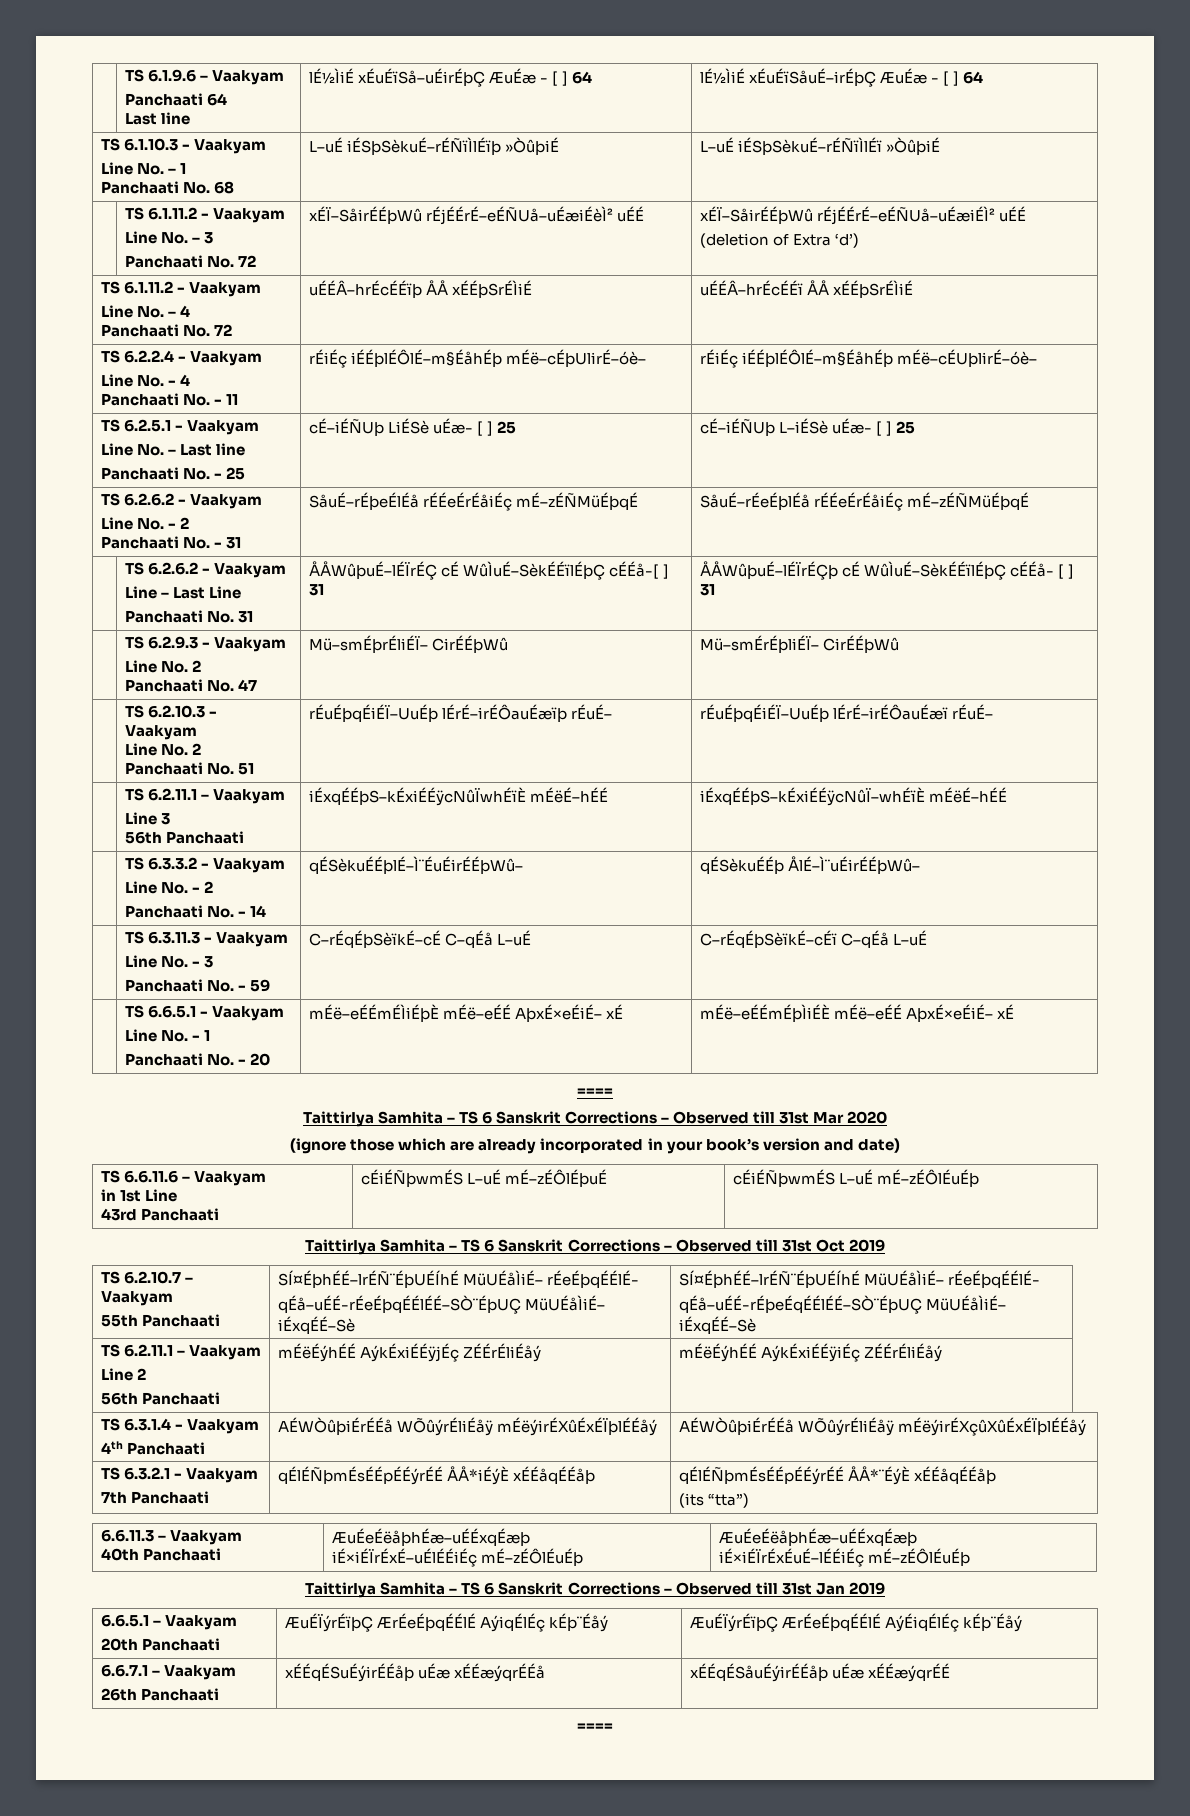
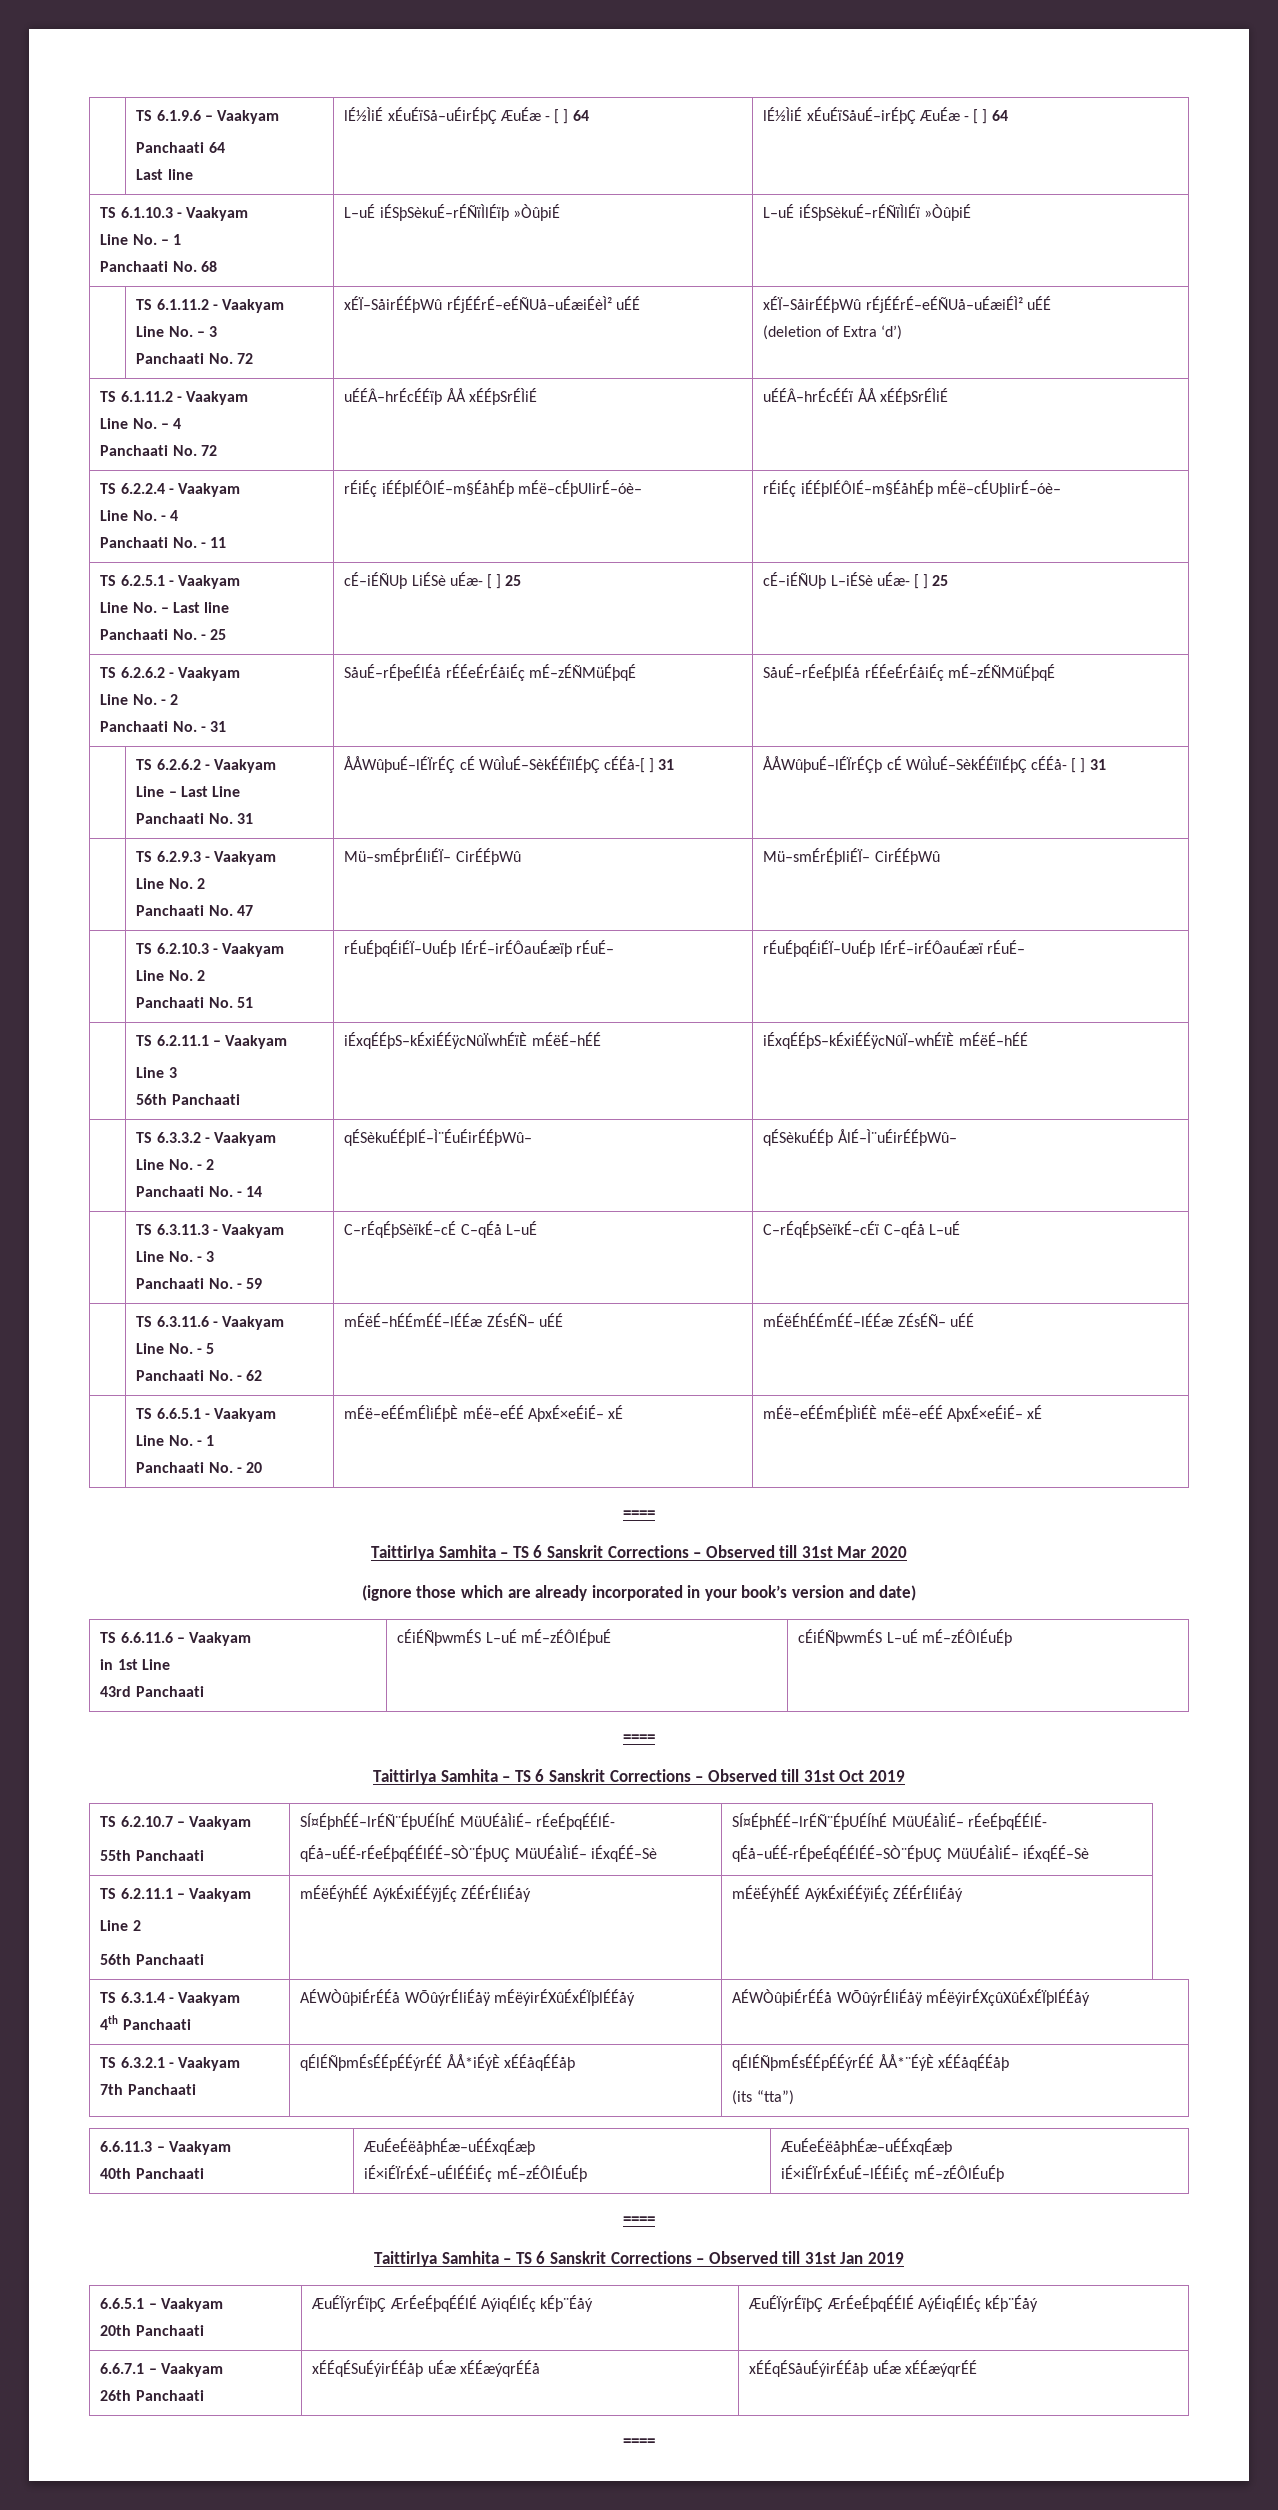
+ | TS 6.3.11.6 - Vaakyam
+ Line No. - 5
+ Panchaati No. - 62 | mÉëÉ–hÉÉmÉÉ–lÉÉæ ZÉsÉÑ– uÉÉ | mÉëÉhÉÉmÉÉ–lÉÉæ ZÉsÉÑ– uÉÉ
  TS 6.6.11.6 – Vaakyam
  in 1st Line
  43rd Panchaati | cÉiÉÑþwmÉS L–uÉ mÉ–zÉÔlÉþuÉ | cÉiÉÑþwmÉS L–uÉ mÉ–zÉÔlÉuÉþ
+ ====
  6.6.11.3 – Vaakyam
  40th Panchaati | ÆuÉeÉëåþhÉæ–uÉÉxqÉæþ
  iÉ×iÉÏrÉxÉ–uÉlÉÉiÉç mÉ–zÉÔlÉuÉþ | ÆuÉeÉëåþhÉæ–uÉÉxqÉæþ
  iÉ×iÉÏrÉxÉuÉ–lÉÉiÉç mÉ–zÉÔlÉuÉþ
+ ====

